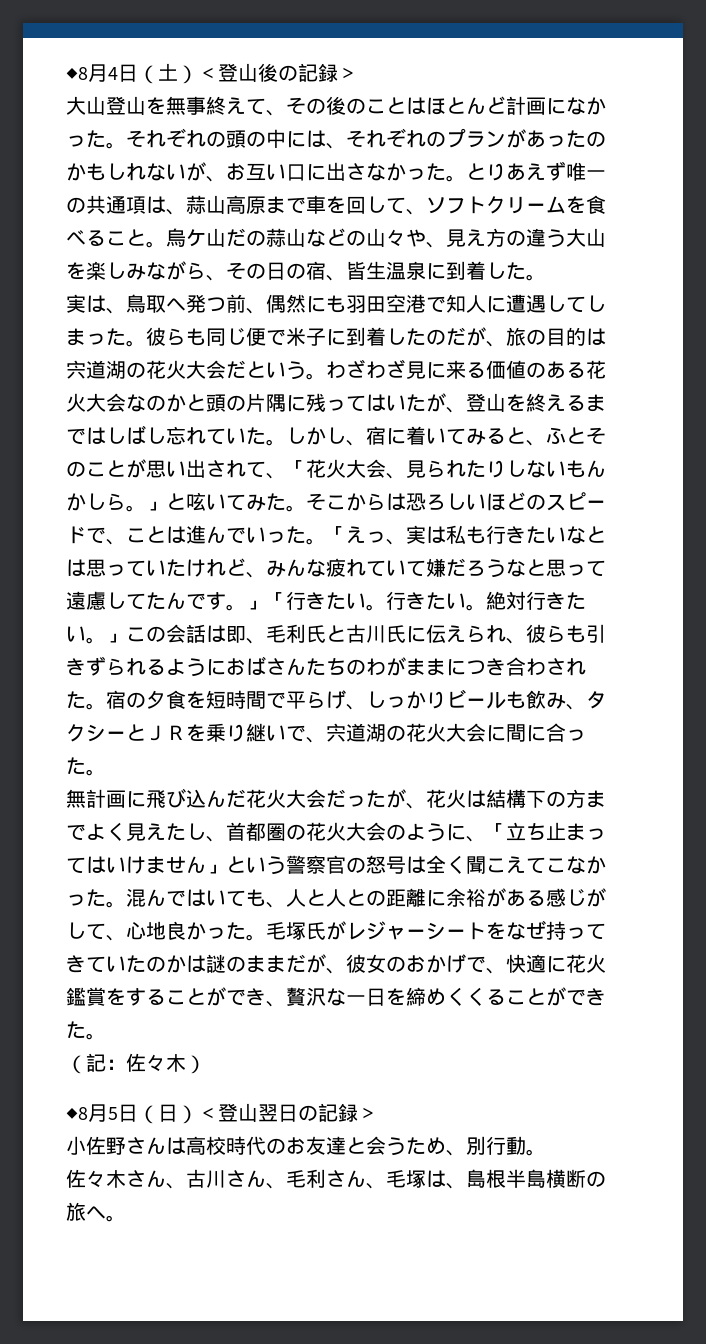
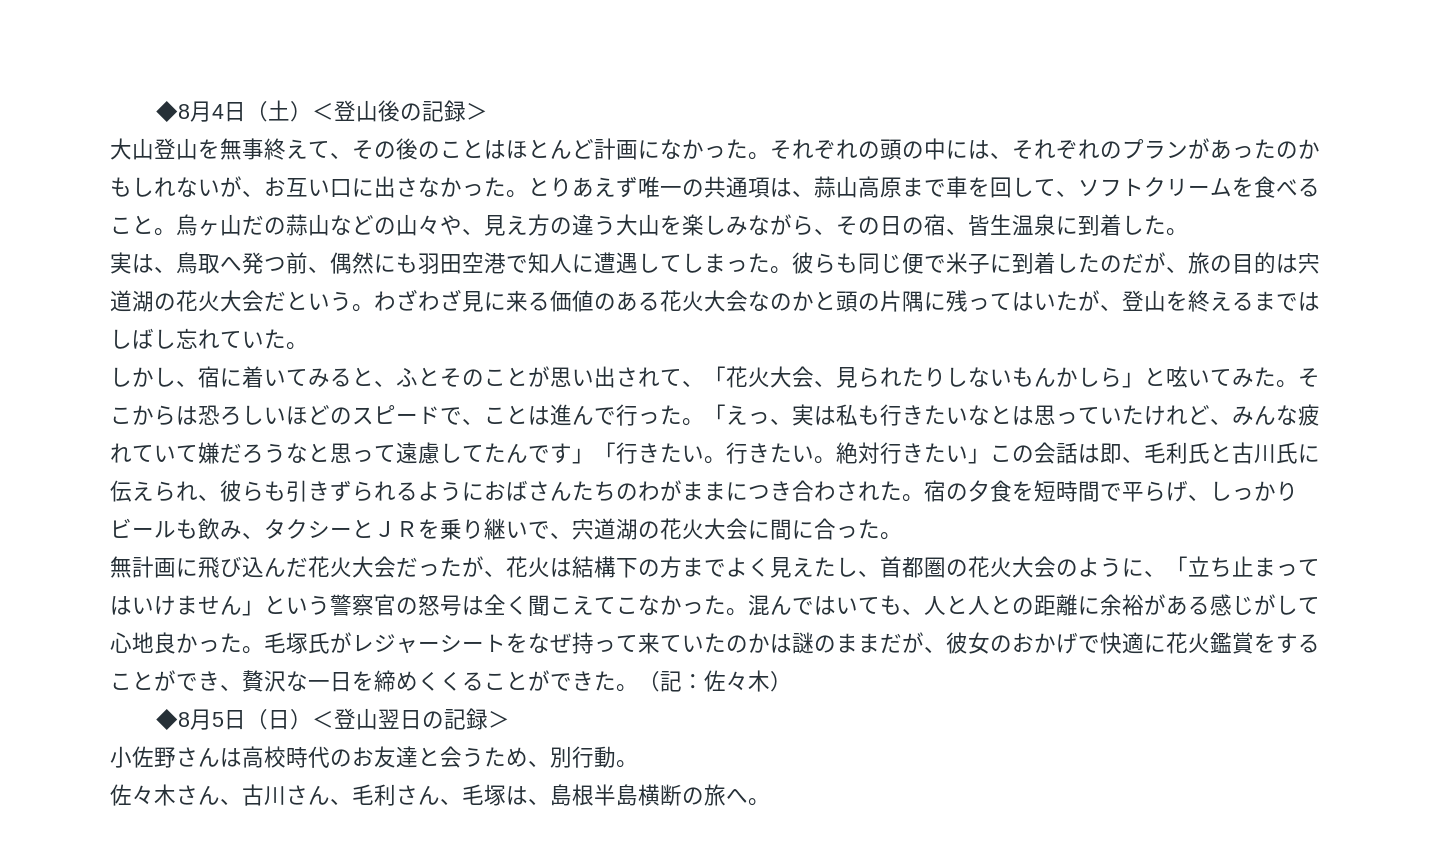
- 烏ケ山だの蒜山などの山々や、見え方の違う大山を楽しみながら、その日の宿、皆生温泉に到着した。
+ 烏ヶ山だの蒜山などの山々や、見え方の違う大山を楽しみながら、その日の宿、皆生温泉に到着した。
- わざわざ見に来る価値のある花火大会なのかと頭の片隅に残ってはいたが、登山を終えるまではしばし忘れていた。しかし、宿に着いてみると、ふとそのことが思い出されて、「花火大会、見られたりしないもんかしら。」と呟いてみた。
+ わざわざ見に来る価値のある花火大会なのかと頭の片隅に残ってはいたが、登山を終えるまではしばし忘れていた。
+ しかし、宿に着いてみると、ふとそのことが思い出されて、「花火大会、見られたりしないもんかしら」と呟いてみた。
- そこからは恐ろしいほどのスピードで、ことは進んでいった。
+ そこからは恐ろしいほどのスピードで、ことは進んで行った。
- 「えっ、実は私も行きたいなとは思っていたけれど、みんな疲れていて嫌だろうなと思って遠慮してたんです。」「行きたい。
+ 「えっ、実は私も行きたいなとは思っていたけれど、みんな疲れていて嫌だろうなと思って遠慮してたんです」「行きたい。
- 絶対行きたい。」この会話は即、毛利氏と古川氏に伝えられ、彼らも引きずられるようにおばさんたちのわがままにつき合わされた。
+ 絶対行きたい」この会話は即、毛利氏と古川氏に伝えられ、彼らも引きずられるようにおばさんたちのわがままにつき合わされた。
- 混んではいても、人と人との距離に余裕がある感じがして、心地良かった。
+ 混んではいても、人と人との距離に余裕がある感じがして心地良かった。
- 毛塚氏がレジャーシートをなぜ持ってきていたのかは謎のままだが、彼女のおかげで、快適に花火鑑賞をすることができ、贅沢な一日を締めくくることができた。
- （記：佐々木）
+ 毛塚氏がレジャーシートをなぜ持って来ていたのかは謎のままだが、彼女のおかげで快適に花火鑑賞をすることができ、贅沢な一日を締めくくることができた。（記：佐々木）

